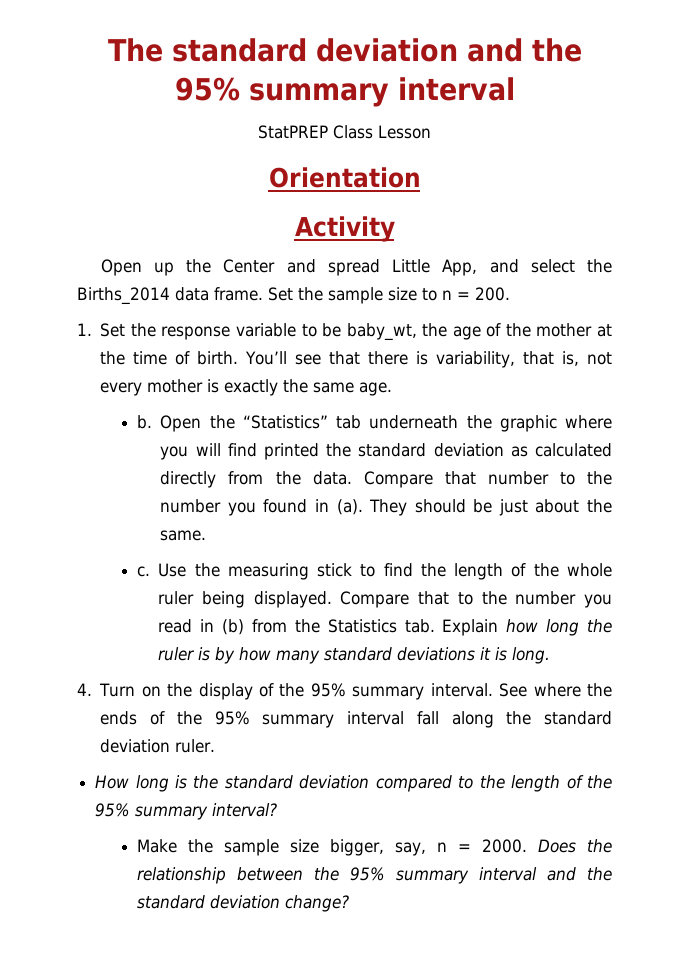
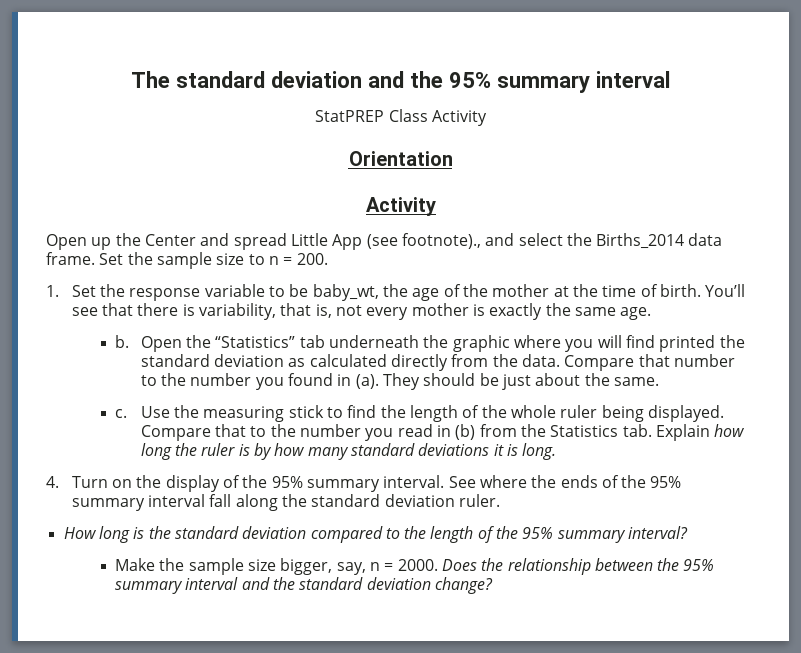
- StatPREP Class Lesson
+ StatPREP Class Activity
- Open up the Center and spread Little App, and select the Births_2014 data frame.
+ Open up the Center and spread Little App (see footnote)., and select the Births_2014 data frame.

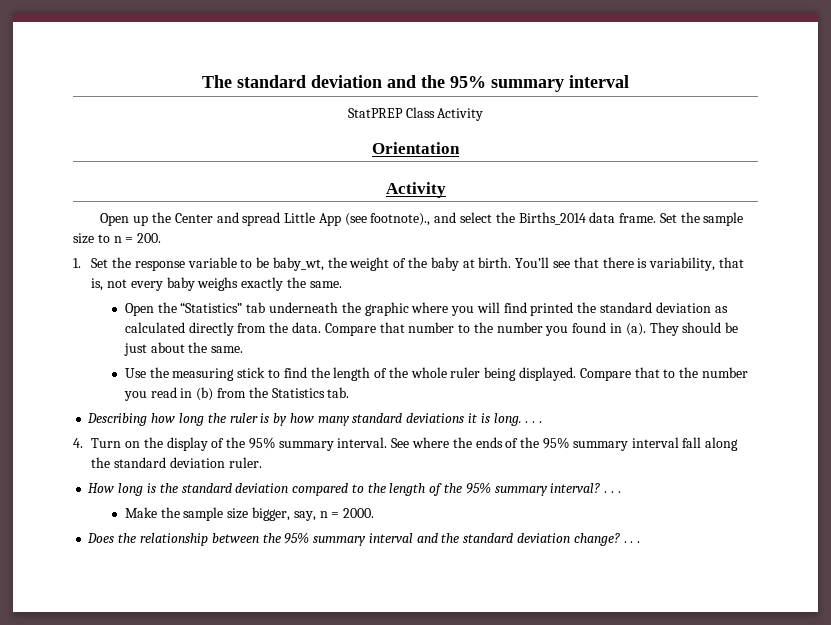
- 1. Set the response variable to be baby_wt, the age of the mother at the time of birth.
+ 1. Set the response variable to be baby_wt, the weight of the baby at birth.
- You’ll see that there is variability, that is, not every mother is exactly the same age.
- b. Open the “Statistics” tab underneath the graphic where you will find printed the standard deviation as calculated directly from the data.
+ You’ll see that there is variability, that is, not every baby weighs exactly the same.
+ Open the “Statistics” tab underneath the graphic where you will find printed the standard deviation as calculated directly from the data.
- c.
- Compare that to the number you read in (b) from the Statistics tab. Explain how long the ruler is by how many standard deviations it is long.
+ Compare that to the number you read in (b) from the Statistics tab.
+ Describing how long the ruler is by how many standard deviations it is long. . . .
- How long is the standard deviation compared to the length of the 95% summary interval?
+ How long is the standard deviation compared to the length of the 95% summary interval? . . .
- Make the sample size bigger, say, n = 2000. Does the relationship between the 95% summary interval and the standard deviation change?
+ Make the sample size bigger, say, n = 2000.
+ Does the relationship between the 95% summary interval and the standard deviation change? . . .

